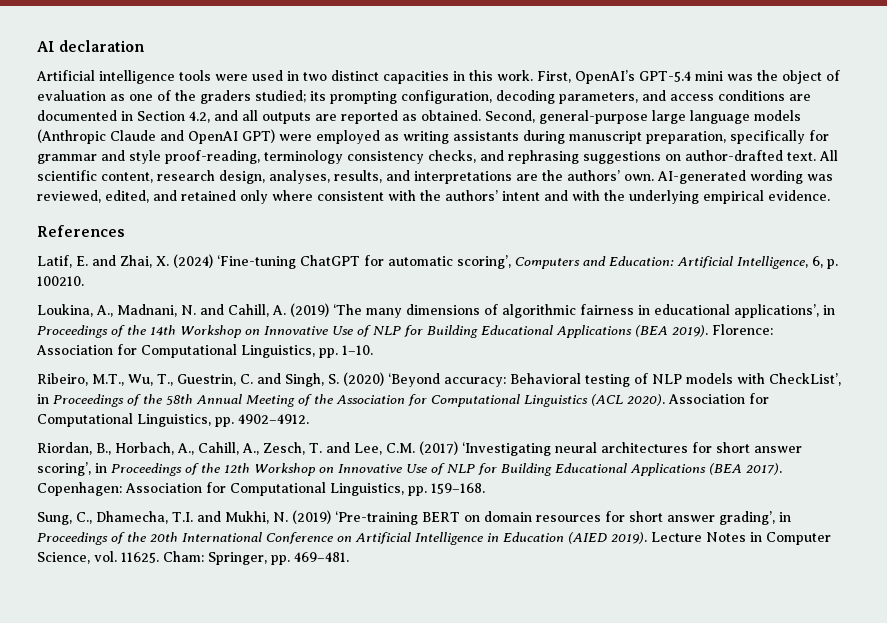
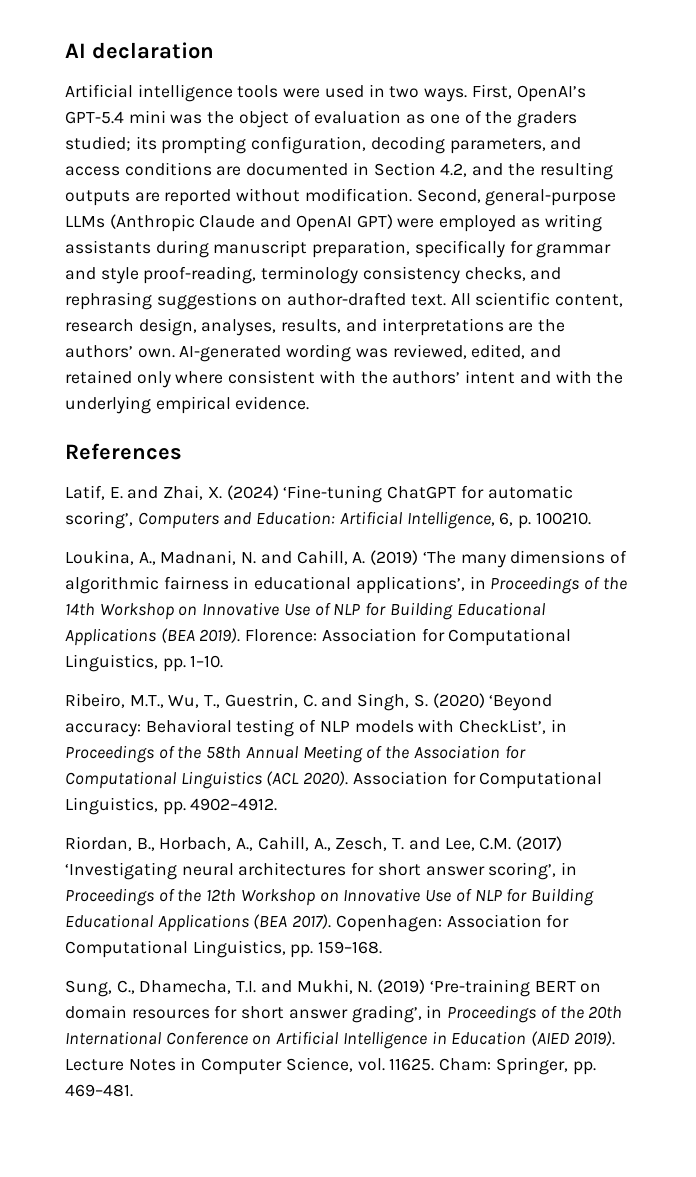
- Artificial intelligence tools were used in two distinct capacities in this work.
+ Artificial intelligence tools were used in two ways.
- First, OpenAI’s GPT-5.4 mini was the object of evaluation as one of the graders studied; its prompting configuration, decoding parameters, and access conditions are documented in Section 4.2, and all outputs are reported as obtained. Second, general-purpose large language models (Anthropic Claude and OpenAI GPT) were employed as writing assistants during manuscript preparation, specifically for grammar and style proof-reading, terminology consistency checks, and rephrasing suggestions on author-drafted text.
+ First, OpenAI’s GPT-5.4 mini was the object of evaluation as one of the graders studied; its prompting configuration, decoding parameters, and access conditions are documented in Section 4.2, and the resulting outputs are reported without modification. Second, general-purpose LLMs (Anthropic Claude and OpenAI GPT) were employed as writing assistants during manuscript preparation, specifically for grammar and style proof-reading, terminology consistency checks, and rephrasing suggestions on author-drafted text.

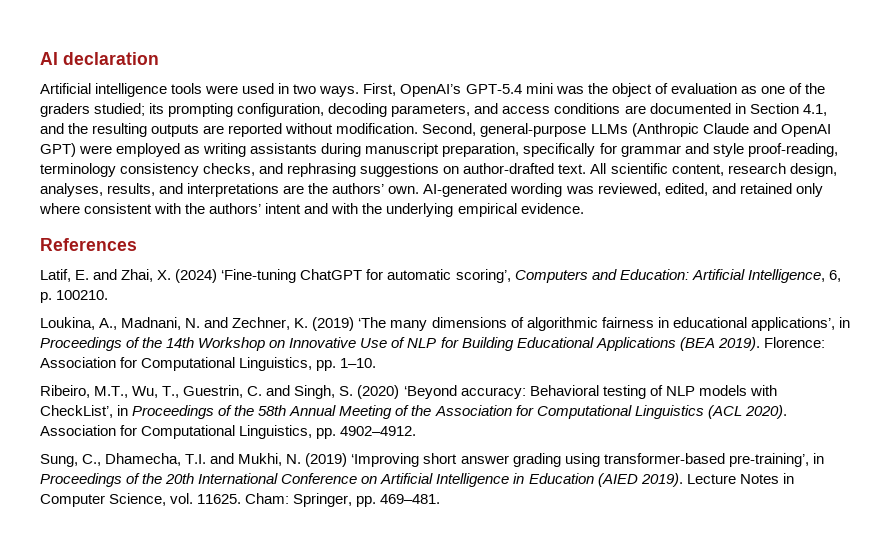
- First, OpenAI’s GPT-5.4 mini was the object of evaluation as one of the graders studied; its prompting configuration, decoding parameters, and access conditions are documented in Section 4.2, and the resulting outputs are reported without modification.
+ First, OpenAI’s GPT-5.4 mini was the object of evaluation as one of the graders studied; its prompting configuration, decoding parameters, and access conditions are documented in Section 4.1, and the resulting outputs are reported without modification.
- Loukina, A., Madnani, N. and Cahill, A. (2019) ‘The many dimensions of algorithmic fairness in educational applications’, in Proceedings of the 14th Workshop on Innovative Use of NLP for Building Educational Applications (BEA 2019).
+ Loukina, A., Madnani, N. and Zechner, K. (2019) ‘The many dimensions of algorithmic fairness in educational applications’, in Proceedings of the 14th Workshop on Innovative Use of NLP for Building Educational Applications (BEA 2019).
- Riordan, B., Horbach, A., Cahill, A., Zesch, T. and Lee, C.M. (2017) ‘Investigating neural architectures for short answer scoring’, in Proceedings of the 12th Workshop on Innovative Use of NLP for Building Educational Applications (BEA 2017). Copenhagen: Association for Computational Linguistics, pp. 159–168.
- Sung, C., Dhamecha, T.I. and Mukhi, N. (2019) ‘Pre-training BERT on domain resources for short answer grading’, in Proceedings of the 20th International Conference on Artificial Intelligence in Education (AIED 2019).
+ Sung, C., Dhamecha, T.I. and Mukhi, N. (2019) ‘Improving short answer grading using transformer-based pre-training’, in Proceedings of the 20th International Conference on Artificial Intelligence in Education (AIED 2019).

